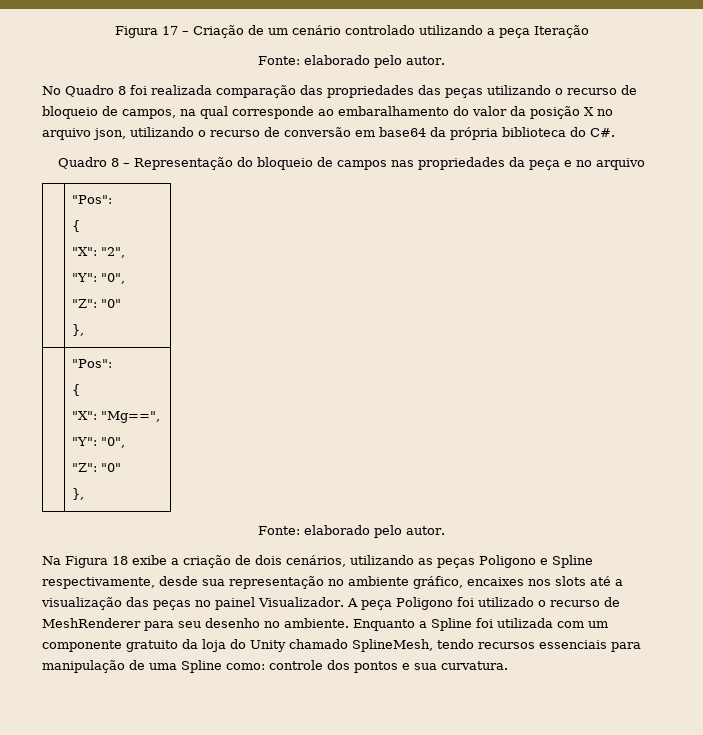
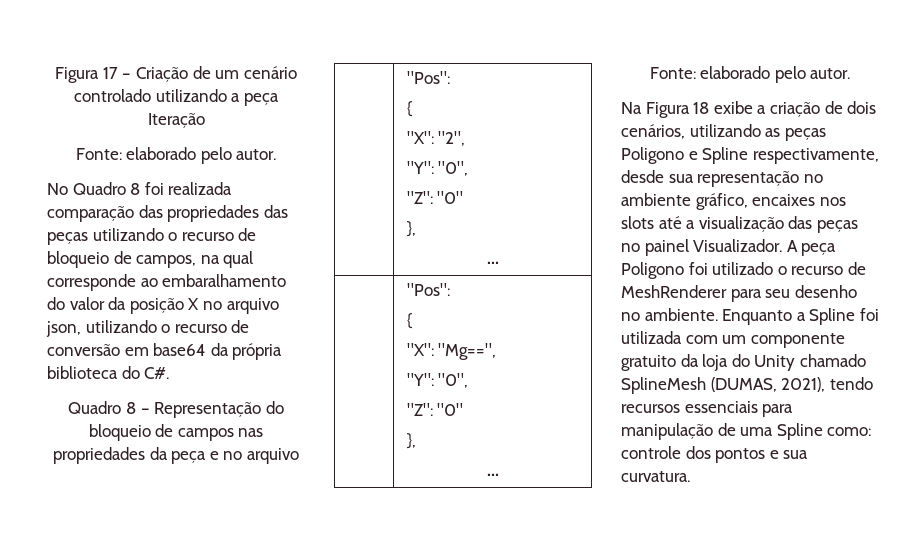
  Quadro 8 – Representação do bloqueio de campos nas propriedades da peça e no arquivo
  | "Pos":
  {
  "X": "2",
  "Y": "0",
  "Z": "0"
  },
+ ...
  | "Pos":
  {
  "X": "Mg==",
  "Y": "0",
  "Z": "0"
  },
+ ...
- Enquanto a Spline foi utilizada com um componente gratuito da loja do Unity chamado SplineMesh, tendo recursos essenciais para manipulação de uma Spline como: controle dos pontos e sua curvatura.
+ Enquanto a Spline foi utilizada com um componente gratuito da loja do Unity chamado SplineMesh (DUMAS, 2021), tendo recursos essenciais para manipulação de uma Spline como: controle dos pontos e sua curvatura.

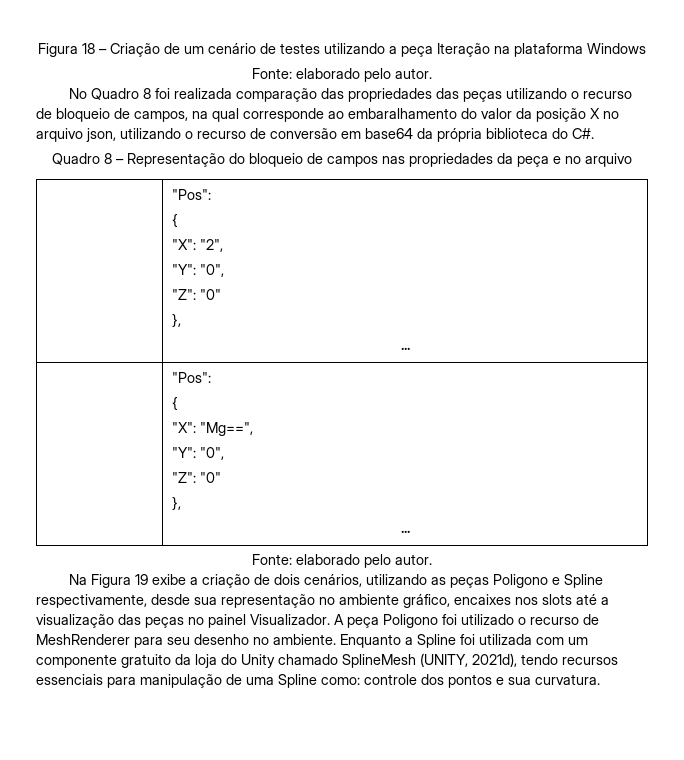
- Figura 17 – Criação de um cenário controlado utilizando a peça Iteração
+ Figura 18 – Criação de um cenário de testes utilizando a peça Iteração na plataforma Windows
- Na Figura 18 exibe a criação de dois cenários, utilizando as peças Poligono e Spline respectivamente, desde sua representação no ambiente gráfico, encaixes nos slots até a visualização das peças no painel Visualizador.
+ Na Figura 19 exibe a criação de dois cenários, utilizando as peças Poligono e Spline respectivamente, desde sua representação no ambiente gráfico, encaixes nos slots até a visualização das peças no painel Visualizador.
- Enquanto a Spline foi utilizada com um componente gratuito da loja do Unity chamado SplineMesh (DUMAS, 2021), tendo recursos essenciais para manipulação de uma Spline como: controle dos pontos e sua curvatura.
+ Enquanto a Spline foi utilizada com um componente gratuito da loja do Unity chamado SplineMesh (UNITY, 2021d), tendo recursos essenciais para manipulação de uma Spline como: controle dos pontos e sua curvatura.

